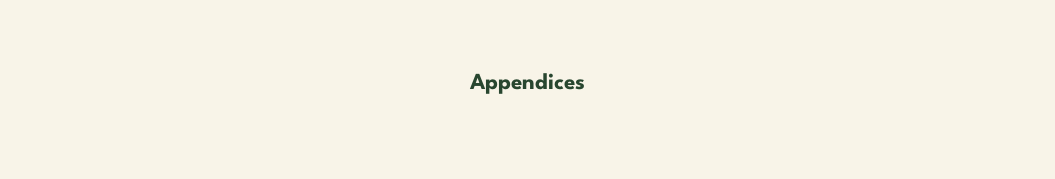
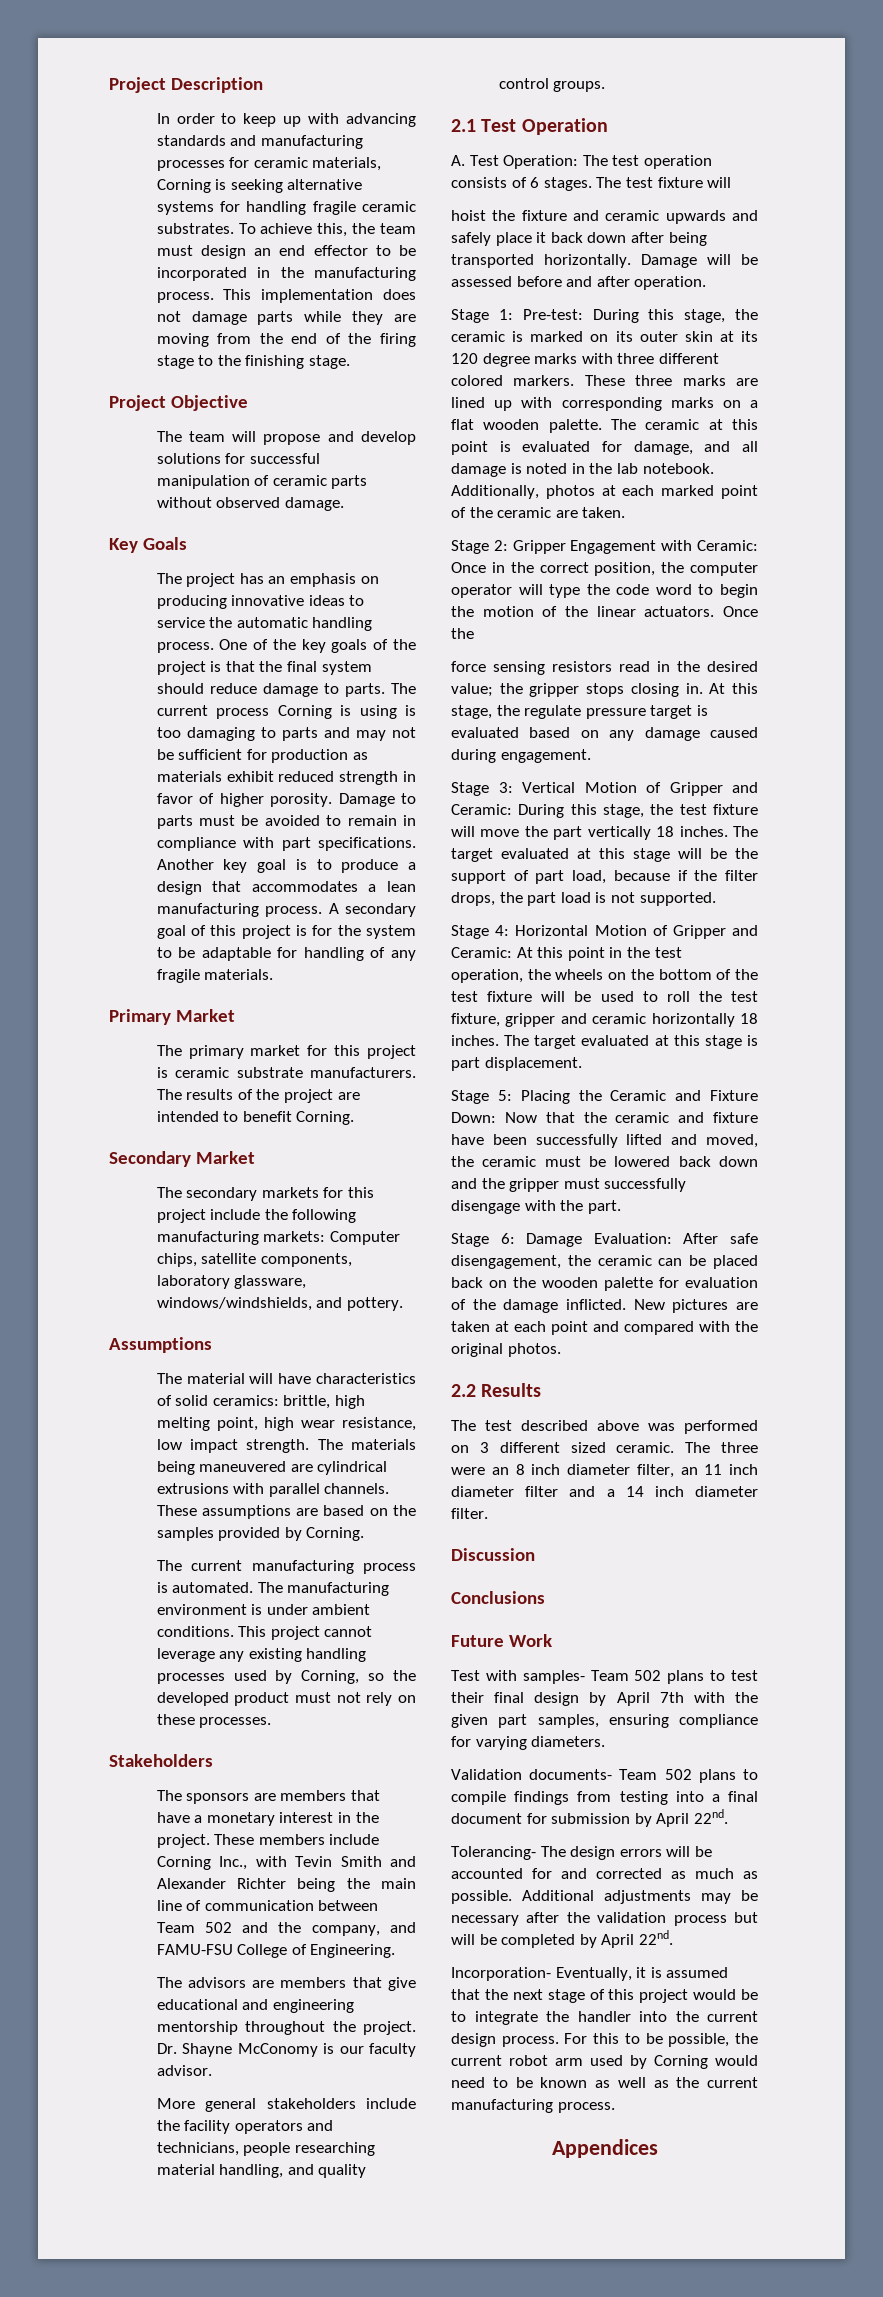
+ Project Description
+ In order to keep up with advancing standards and manufacturing processes for ceramic materials, Corning is seeking alternative systems for handling fragile ceramic substrates. To achieve this, the team must design an end effector to be incorporated in the manufacturing process. This implementation does not damage parts while they are moving from the end of the firing stage to the finishing stage.
+ Project Objective
+ The team will propose and develop solutions for successful manipulation of ceramic parts without observed damage.
+ Key Goals
+ The project has an emphasis on producing innovative ideas to service the automatic handling process. One of the key goals of the project is that the final system should reduce damage to parts. The current process Corning is using is too damaging to parts and may not be sufficient for production as materials exhibit reduced strength in favor of higher porosity. Damage to parts must be avoided to remain in compliance with part specifications. Another key goal is to produce a design that accommodates a lean manufacturing process. A secondary goal of this project is for the system to be adaptable for handling of any fragile materials.
+ Primary Market
+ The primary market for this project is ceramic substrate manufacturers. The results of the project are intended to benefit Corning.
+ Secondary Market
+ The secondary markets for this project include the following manufacturing markets: Computer chips, satellite components, laboratory glassware, windows/windshields, and pottery.
+ Assumptions
+ The material will have characteristics of solid ceramics: brittle, high melting point, high wear resistance, low impact strength. The materials being maneuvered are cylindrical extrusions with parallel channels. These assumptions are based on the samples provided by Corning.
+ The current manufacturing process is automated. The manufacturing environment is under ambient conditions. This project cannot leverage any existing handling processes used by Corning, so the developed product must not rely on these processes.
+ Stakeholders
+ The sponsors are members that have a monetary interest in the project. These members include Corning Inc., with Tevin Smith and Alexander Richter being the main line of communication between Team 502 and the company, and FAMU-FSU College of Engineering.
+ The advisors are members that give educational and engineering mentorship throughout the project. Dr. Shayne McConomy is our faculty advisor.
+ More general stakeholders include the facility operators and technicians, people researching material handling, and quality control groups.
+ 2.1 Test Operation
+ A. Test Operation: The test operation consists of 6 stages. The test fixture will
+ hoist the fixture and ceramic upwards and safely place it back down after being transported horizontally. Damage will be assessed before and after operation.
+ Stage 1: Pre-test: During this stage, the ceramic is marked on its outer skin at its 120 degree marks with three different colored markers. These three marks are lined up with corresponding marks on a flat wooden palette. The ceramic at this point is evaluated for damage, and all damage is noted in the lab notebook. Additionally, photos at each marked point of the ceramic are taken.
+ Stage 2: Gripper Engagement with Ceramic: Once in the correct position, the computer operator will type the code word to begin the motion of the linear actuators. Once the
+ force sensing resistors read in the desired value; the gripper stops closing in. At this stage, the regulate pressure target is evaluated based on any damage caused during engagement.
+ Stage 3: Vertical Motion of Gripper and Ceramic: During this stage, the test fixture will move the part vertically 18 inches. The target evaluated at this stage will be the support of part load, because if the filter drops, the part load is not supported.
+ Stage 4: Horizontal Motion of Gripper and Ceramic: At this point in the test operation, the wheels on the bottom of the test fixture will be used to roll the test fixture, gripper and ceramic horizontally 18 inches. The target evaluated at this stage is part displacement.
+ Stage 5: Placing the Ceramic and Fixture Down: Now that the ceramic and fixture have been successfully lifted and moved, the ceramic must be lowered back down and the gripper must successfully disengage with the part.
+ Stage 6: Damage Evaluation: After safe disengagement, the ceramic can be placed back on the wooden palette for evaluation of the damage inflicted. New pictures are taken at each point and compared with the original photos.
+ 2.2 Results
+ The test described above was performed on 3 different sized ceramic. The three were an 8 inch diameter filter, an 11 inch diameter filter and a 14 inch diameter filter.
+ Discussion
+ Conclusions
+ Future Work
+ Test with samples- Team 502 plans to test their final design by April 7th with the given part samples, ensuring compliance for varying diameters.
+ Validation documents- Team 502 plans to compile findings from testing into a final document for submission by April 22nd.
+ Tolerancing- The design errors will be accounted for and corrected as much as possible. Additional adjustments may be necessary after the validation process but will be completed by April 22nd.
+ Incorporation- Eventually, it is assumed that the next stage of this project would be to integrate the handler into the current design process. For this to be possible, the current robot arm used by Corning would need to be known as well as the current manufacturing process.

